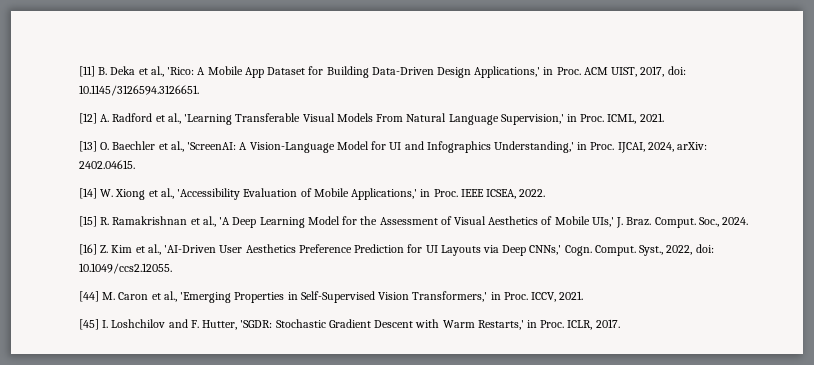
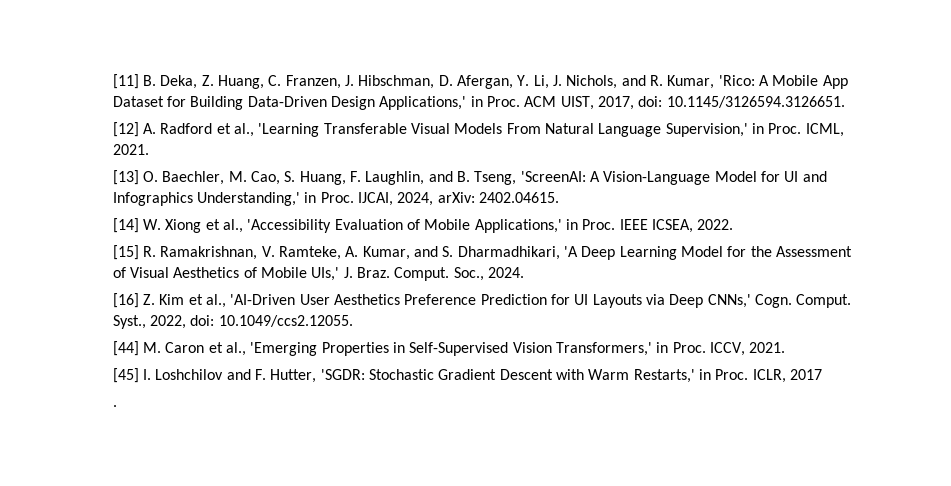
- [11] B. Deka et al., 'Rico: A Mobile App Dataset for Building Data-Driven Design Applications,' in Proc.
+ [11] B. Deka, Z. Huang, C. Franzen, J. Hibschman, D. Afergan, Y. Li, J. Nichols, and R. Kumar, 'Rico: A Mobile App Dataset for Building Data-Driven Design Applications,' in Proc.
- [13] O. Baechler et al., 'ScreenAI: A Vision-Language Model for UI and Infographics Understanding,' in Proc.
+ [13] O. Baechler, M. Cao, S. Huang, F. Laughlin, and B. Tseng, 'ScreenAI: A Vision-Language Model for UI and Infographics Understanding,' in Proc.
- [15] R. Ramakrishnan et al., 'A Deep Learning Model for the Assessment of Visual Aesthetics of Mobile UIs,' J. Braz.
+ [15] R. Ramakrishnan, V. Ramteke, A. Kumar, and S. Dharmadhikari, 'A Deep Learning Model for the Assessment of Visual Aesthetics of Mobile UIs,' J. Braz.
- ICLR, 2017.
+ ICLR, 2017
+ .

